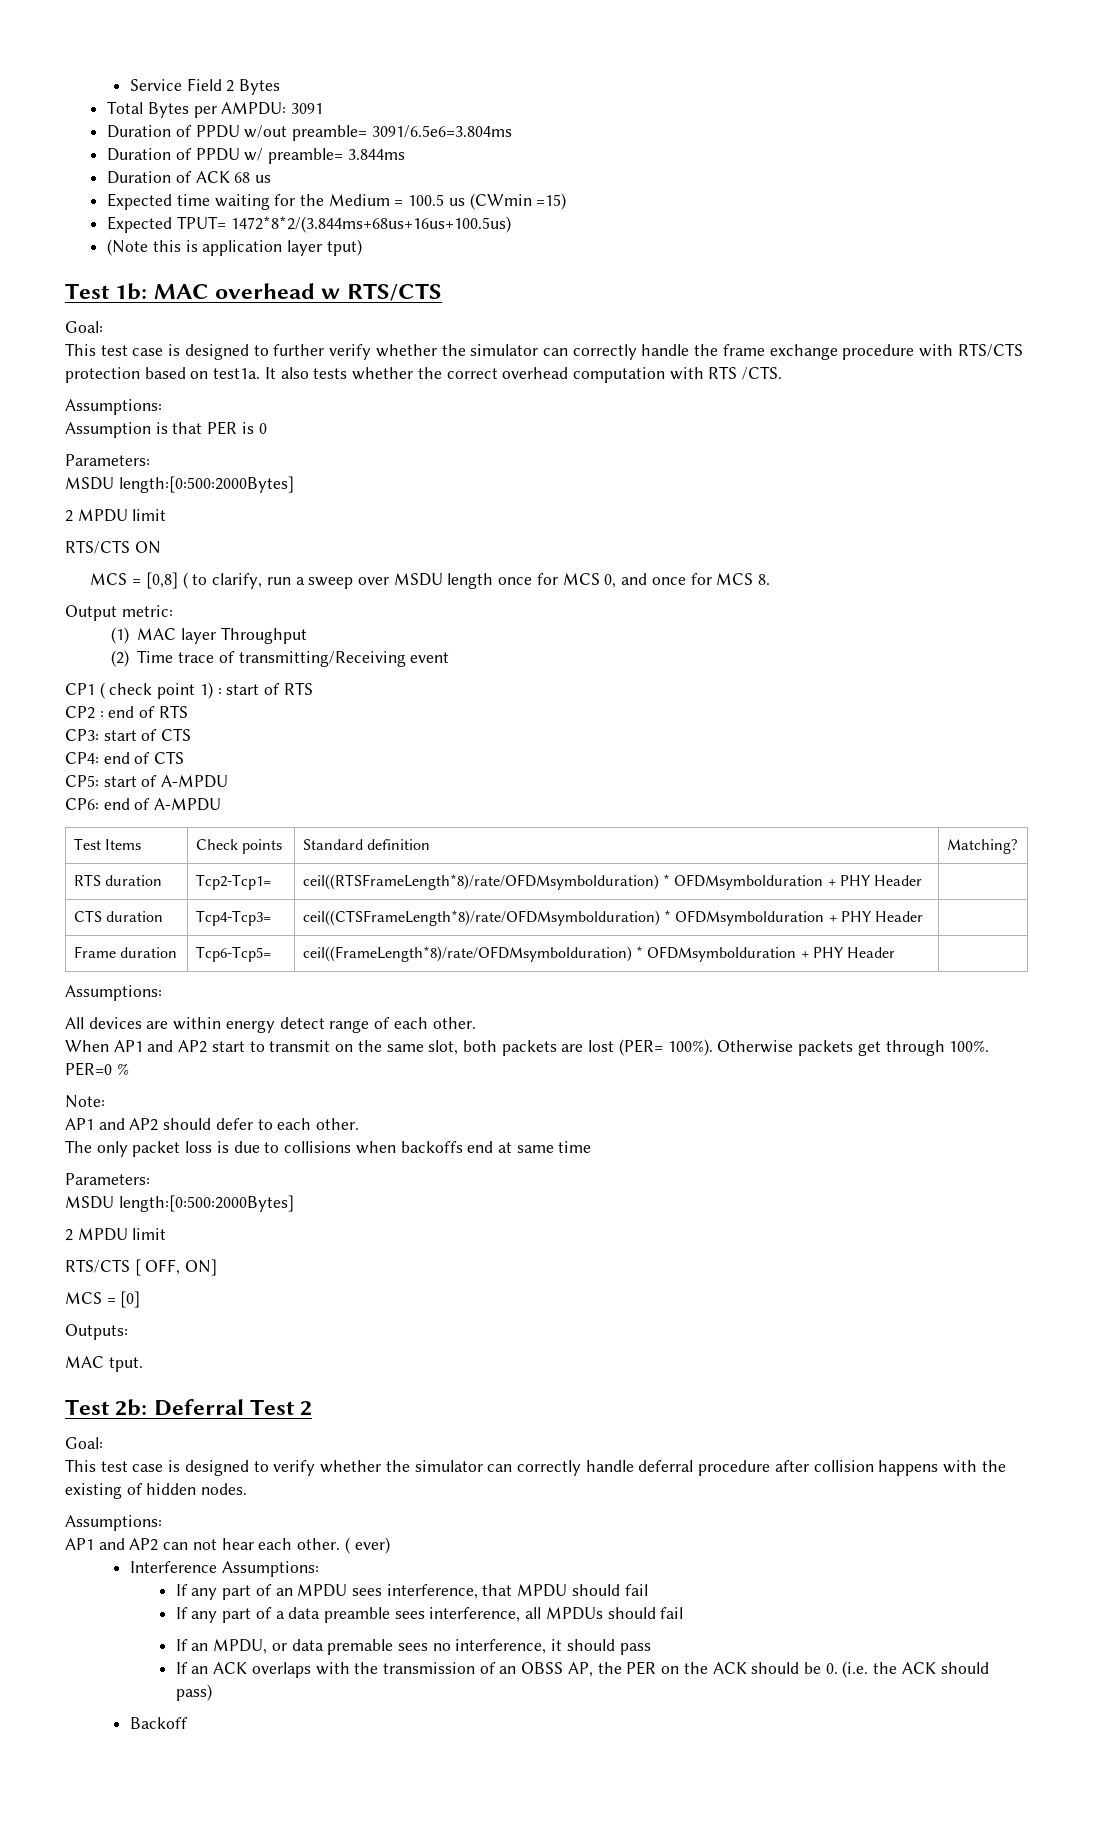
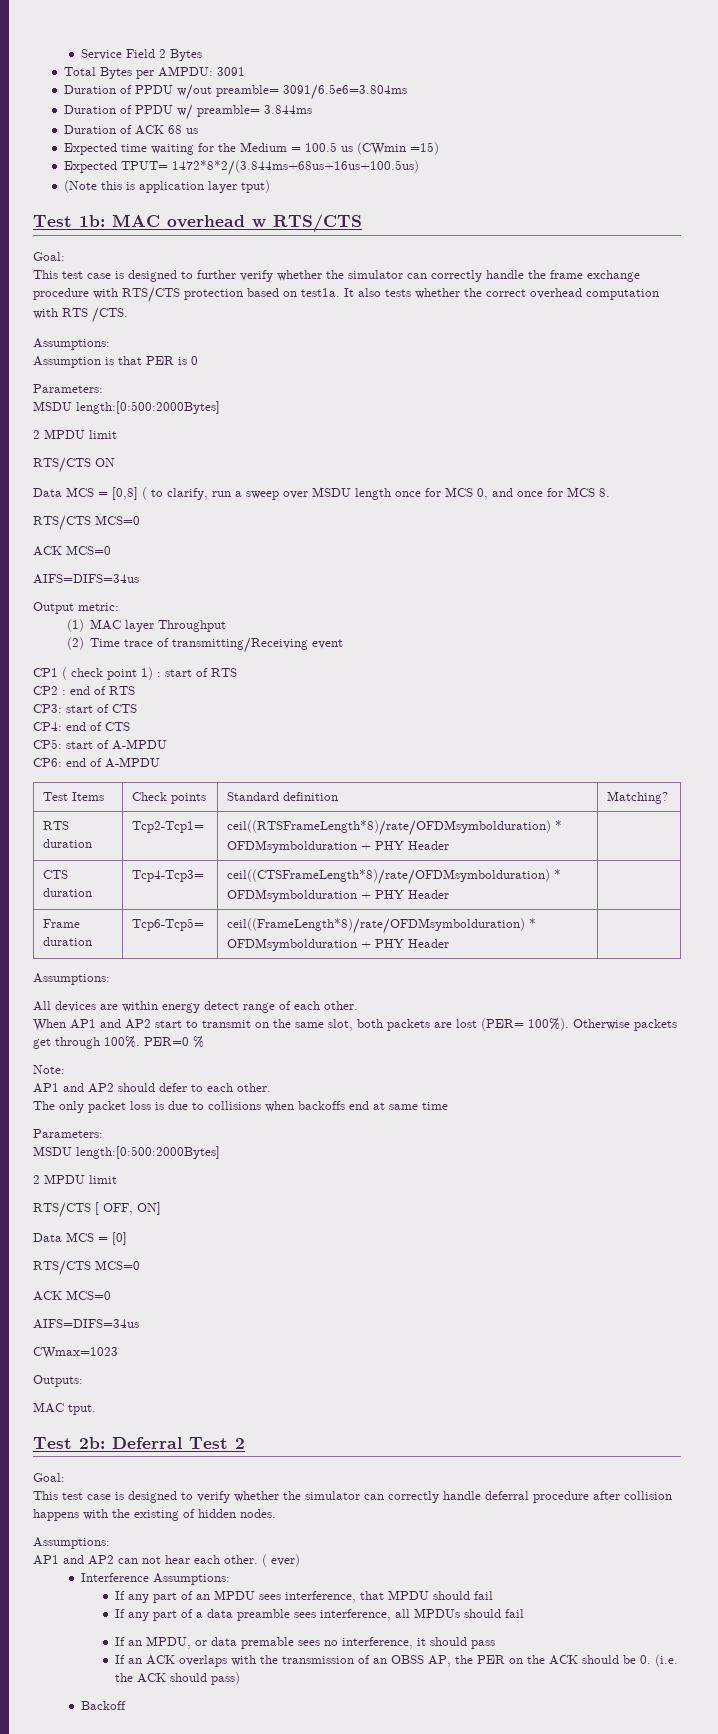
- MCS = [0,8] ( to clarify, run a sweep over MSDU length once for MCS 0, and once for MCS 8.
+ Data MCS = [0,8] ( to clarify, run a sweep over MSDU length once for MCS 0, and once for MCS 8.
+ RTS/CTS MCS=0
+ ACK MCS=0
+ AIFS=DIFS=34us
- MCS = [0]
+ Data MCS = [0]
+ RTS/CTS MCS=0
+ ACK MCS=0
+ AIFS=DIFS=34us
+ CWmax=1023

